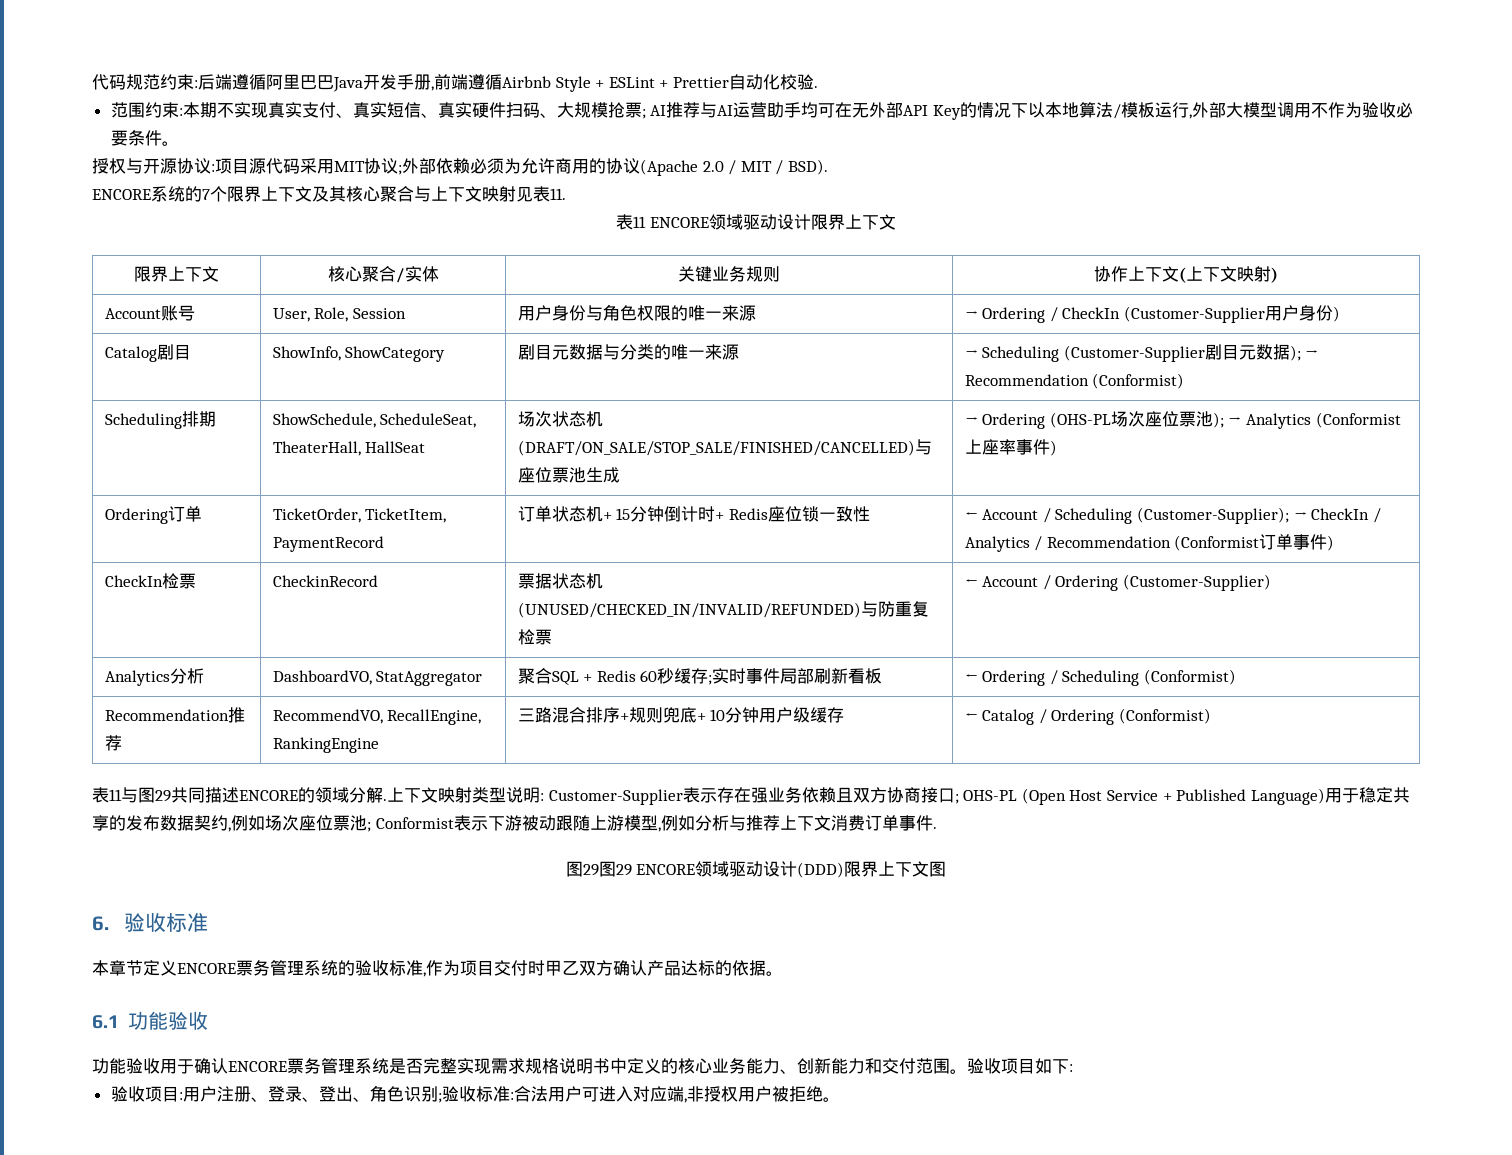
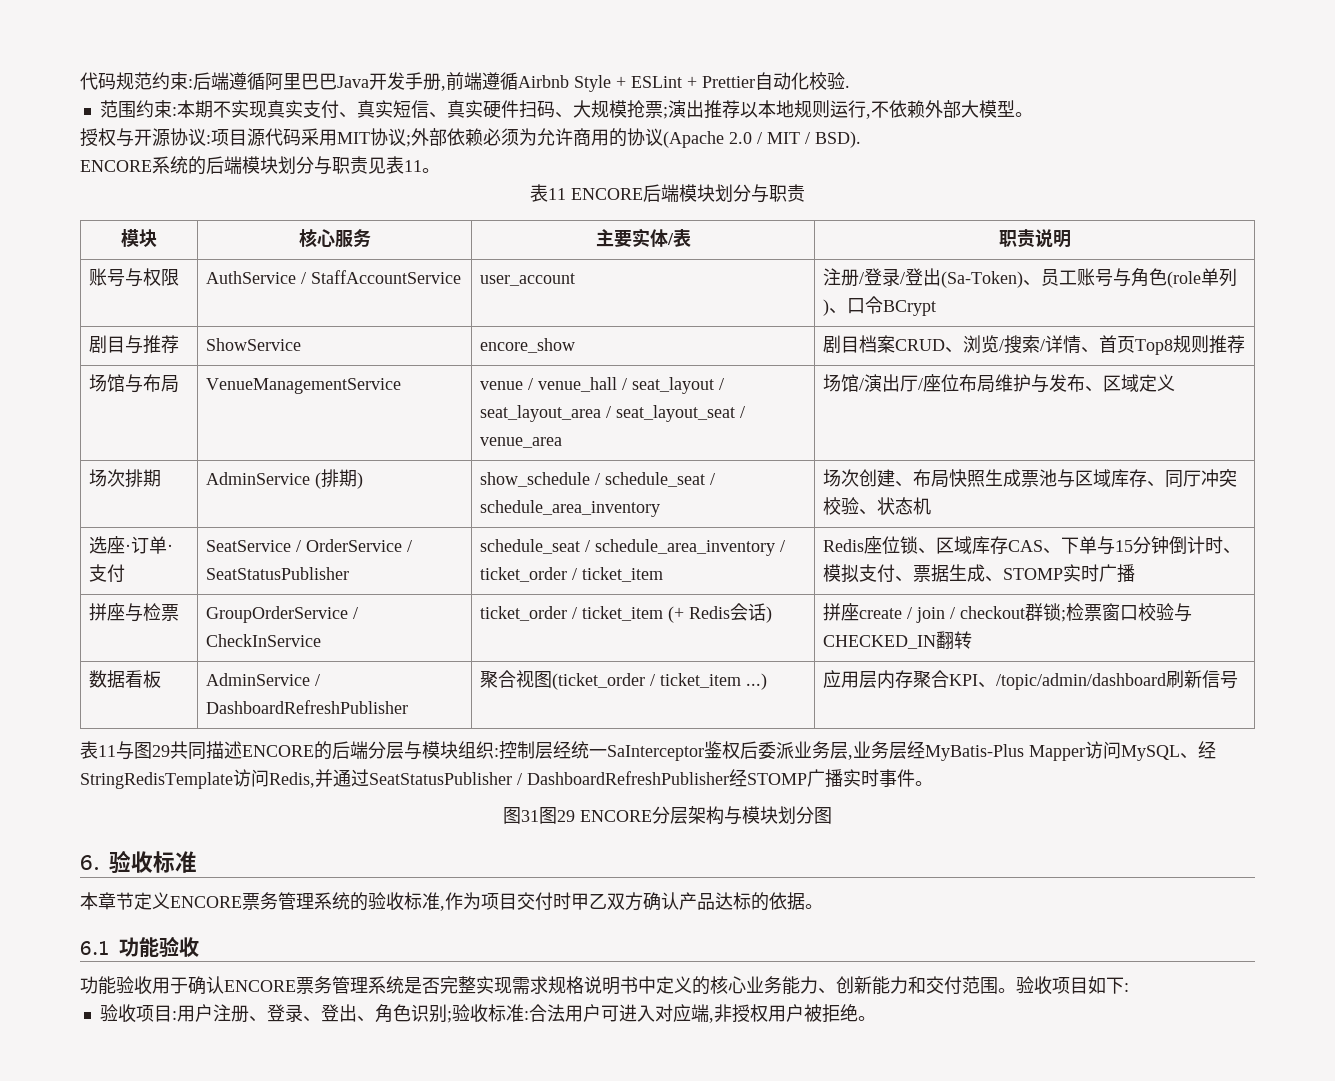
- 范围约束:本期不实现真实支付、真实短信、真实硬件扫码、大规模抢票; AI推荐与AI运营助手均可在无外部API Key的情况下以本地算法/模板运行,外部大模型调用不作为验收必要条件。
+ 范围约束:本期不实现真实支付、真实短信、真实硬件扫码、大规模抢票;演出推荐以本地规则运行,不依赖外部大模型。
- ENCORE系统的7个限界上下文及其核心聚合与上下文映射见表11.
- 表11 ENCORE领域驱动设计限界上下文
- 限界上下文 | 核心聚合/实体 | 关键业务规则 | 协作上下文(上下文映射)
- Account账号 | User, Role, Session | 用户身份与角色权限的唯一来源 | → Ordering / CheckIn (Customer-Supplier用户身份)
- Catalog剧目 | ShowInfo, ShowCategory | 剧目元数据与分类的唯一来源 | → Scheduling (Customer-Supplier剧目元数据); → Recommendation (Conformist)
- Scheduling排期 | ShowSchedule, ScheduleSeat, TheaterHall, HallSeat | 场次状态机(DRAFT/ON_SALE/STOP_SALE/FINISHED/CANCELLED)与座位票池生成 | → Ordering (OHS-PL场次座位票池); → Analytics (Conformist上座率事件)
- Ordering订单 | TicketOrder, TicketItem, PaymentRecord | 订单状态机+ 15分钟倒计时+ Redis座位锁一致性 | ← Account / Scheduling (Customer-Supplier); → CheckIn / Analytics / Recommendation (Conformist订单事件)
- CheckIn检票 | CheckinRecord | 票据状态机(UNUSED/CHECKED_IN/INVALID/REFUNDED)与防重复检票 | ← Account / Ordering (Customer-Supplier)
- Analytics分析 | DashboardVO, StatAggregator | 聚合SQL + Redis 60秒缓存;实时事件局部刷新看板 | ← Ordering / Scheduling (Conformist)
- Recommendation推荐 | RecommendVO, RecallEngine, RankingEngine | 三路混合排序+规则兜底+ 10分钟用户级缓存 | ← Catalog / Ordering (Conformist)
+ ENCORE系统的后端模块划分与职责见表11。
+ 表11 ENCORE后端模块划分与职责
+ 模块 | 核心服务 | 主要实体/表 | 职责说明
+ 账号与权限 | AuthService / StaffAccountService | user_account | 注册/登录/登出(Sa-Token)、员工账号与角色(role单列)、口令BCrypt
+ 剧目与推荐 | ShowService | encore_show | 剧目档案CRUD、浏览/搜索/详情、首页Top8规则推荐
+ 场馆与布局 | VenueManagementService | venue / venue_hall / seat_layout / seat_layout_area / seat_layout_seat / venue_area | 场馆/演出厅/座位布局维护与发布、区域定义
+ 场次排期 | AdminService (排期) | show_schedule / schedule_seat / schedule_area_inventory | 场次创建、布局快照生成票池与区域库存、同厅冲突校验、状态机
+ 选座·订单·支付 | SeatService / OrderService / SeatStatusPublisher | schedule_seat / schedule_area_inventory / ticket_order / ticket_item | Redis座位锁、区域库存CAS、下单与15分钟倒计时、模拟支付、票据生成、STOMP实时广播
+ 拼座与检票 | GroupOrderService / CheckInService | ticket_order / ticket_item (+ Redis会话) | 拼座create / join / checkout群锁;检票窗口校验与CHECKED_IN翻转
+ 数据看板 | AdminService / DashboardRefreshPublisher | 聚合视图(ticket_order / ticket_item ...) | 应用层内存聚合KPI、/topic/admin/dashboard刷新信号
- 表11与图29共同描述ENCORE的领域分解.上下文映射类型说明: Customer-Supplier表示存在强业务依赖且双方协商接口; OHS-PL (Open Host Service + Published Language)用于稳定共享的发布数据契约,例如场次座位票池; Conformist表示下游被动跟随上游模型,例如分析与推荐上下文消费订单事件.
- 图29图29 ENCORE领域驱动设计(DDD)限界上下文图
+ 表11与图29共同描述ENCORE的后端分层与模块组织:控制层经统一SaInterceptor鉴权后委派业务层,业务层经MyBatis-Plus Mapper访问MySQL、经StringRedisTemplate访问Redis,并通过SeatStatusPublisher / DashboardRefreshPublisher经STOMP广播实时事件。
+ 图31图29 ENCORE分层架构与模块划分图

